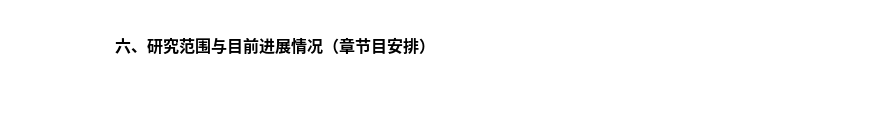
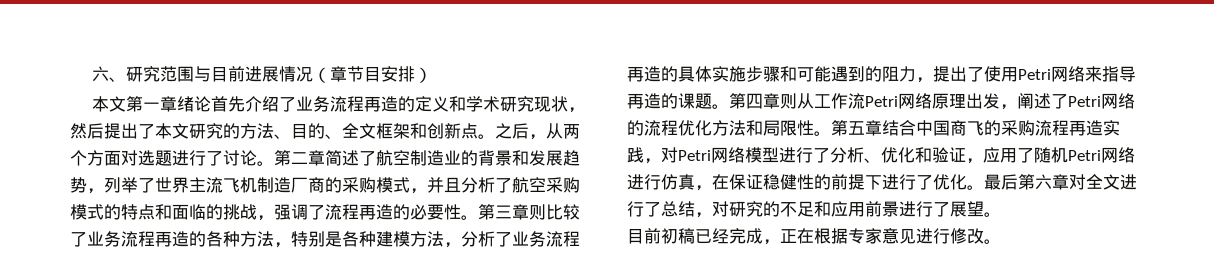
+ 本文第一章绪论首先介绍了业务流程再造的定义和学术研究现状，然后提出了本文研究的方法、目的、全文框架和创新点。之后，从两个方面对选题进行了讨论。第二章简述了航空制造业的背景和发展趋势，列举了世界主流飞机制造厂商的采购模式，并且分析了航空采购模式的特点和面临的挑战，强调了流程再造的必要性。第三章则比较了业务流程再造的各种方法，特别是各种建模方法，分析了业务流程再造的具体实施步骤和可能遇到的阻力，提出了使用Petri网络来指导再造的课题。第四章则从工作流Petri网络原理出发，阐述了Petri网络的流程优化方法和局限性。第五章结合中国商飞的采购流程再造实践，对Petri网络模型进行了分析、优化和验证，应用了随机Petri网络进行仿真，在保证稳健性的前提下进行了优化。最后第六章对全文进行了总结，对研究的不足和应用前景进行了展望。
+ 目前初稿已经完成，正在根据专家意见进行修改。

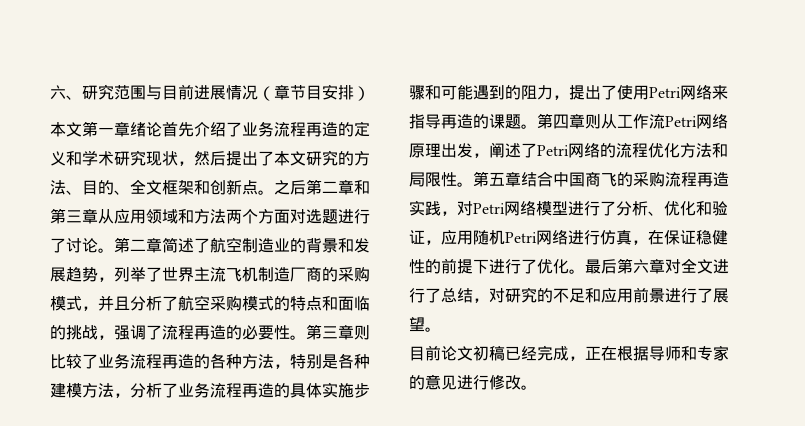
- 之后，从两个方面对选题进行了讨论。
+ 之后第二章和第三章从应用领域和方法两个方面对选题进行了讨论。
- 第五章结合中国商飞的采购流程再造实践，对Petri网络模型进行了分析、优化和验证，应用了随机Petri网络进行仿真，在保证稳健性的前提下进行了优化。
+ 第五章结合中国商飞的采购流程再造实践，对Petri网络模型进行了分析、优化和验证，应用随机Petri网络进行仿真，在保证稳健性的前提下进行了优化。
- 目前初稿已经完成，正在根据专家意见进行修改。
+ 目前论文初稿已经完成，正在根据导师和专家的意见进行修改。

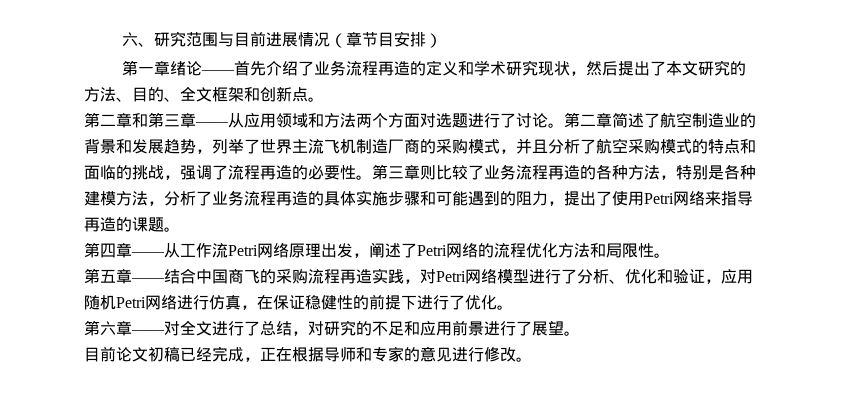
- 本文第一章绪论首先介绍了业务流程再造的定义和学术研究现状，然后提出了本文研究的方法、目的、全文框架和创新点。之后第二章和第三章从应用领域和方法两个方面对选题进行了讨论。
+ 第一章绪论——首先介绍了业务流程再造的定义和学术研究现状，然后提出了本文研究的方法、目的、全文框架和创新点。
+ 第二章和第三章——从应用领域和方法两个方面对选题进行了讨论。
- 第三章则比较了业务流程再造的各种方法，特别是各种建模方法，分析了业务流程再造的具体实施步骤和可能遇到的阻力，提出了使用Petri网络来指导再造的课题。第四章则从工作流Petri网络原理出发，阐述了Petri网络的流程优化方法和局限性。第五章结合中国商飞的采购流程再造实践，对Petri网络模型进行了分析、优化和验证，应用随机Petri网络进行仿真，在保证稳健性的前提下进行了优化。最后第六章对全文进行了总结，对研究的不足和应用前景进行了展望。
+ 第三章则比较了业务流程再造的各种方法，特别是各种建模方法，分析了业务流程再造的具体实施步骤和可能遇到的阻力，提出了使用Petri网络来指导再造的课题。
+ 第四章——从工作流Petri网络原理出发，阐述了Petri网络的流程优化方法和局限性。
+ 第五章——结合中国商飞的采购流程再造实践，对Petri网络模型进行了分析、优化和验证，应用随机Petri网络进行仿真，在保证稳健性的前提下进行了优化。
+ 第六章——对全文进行了总结，对研究的不足和应用前景进行了展望。

